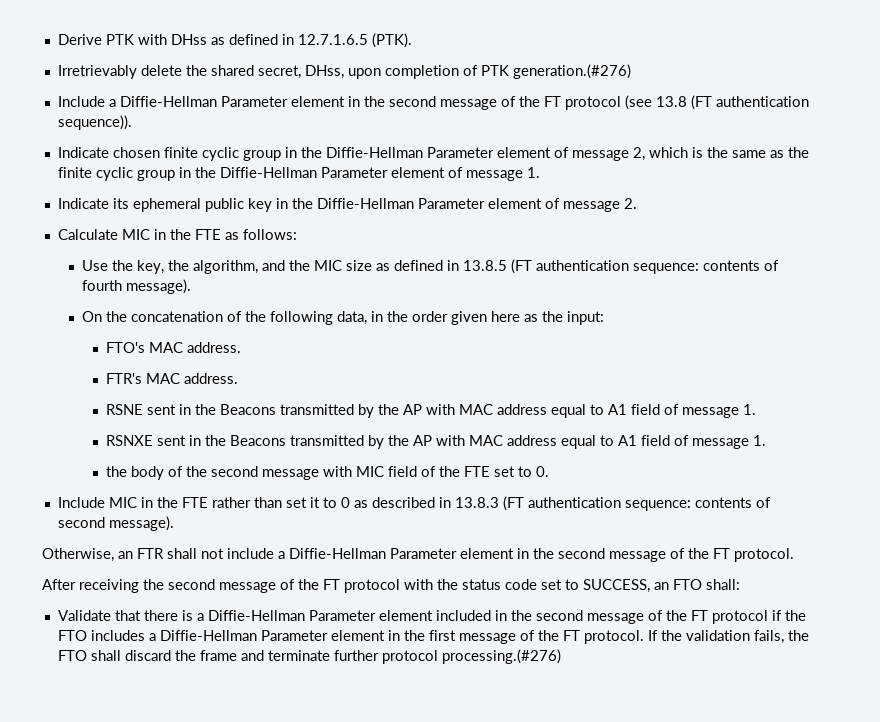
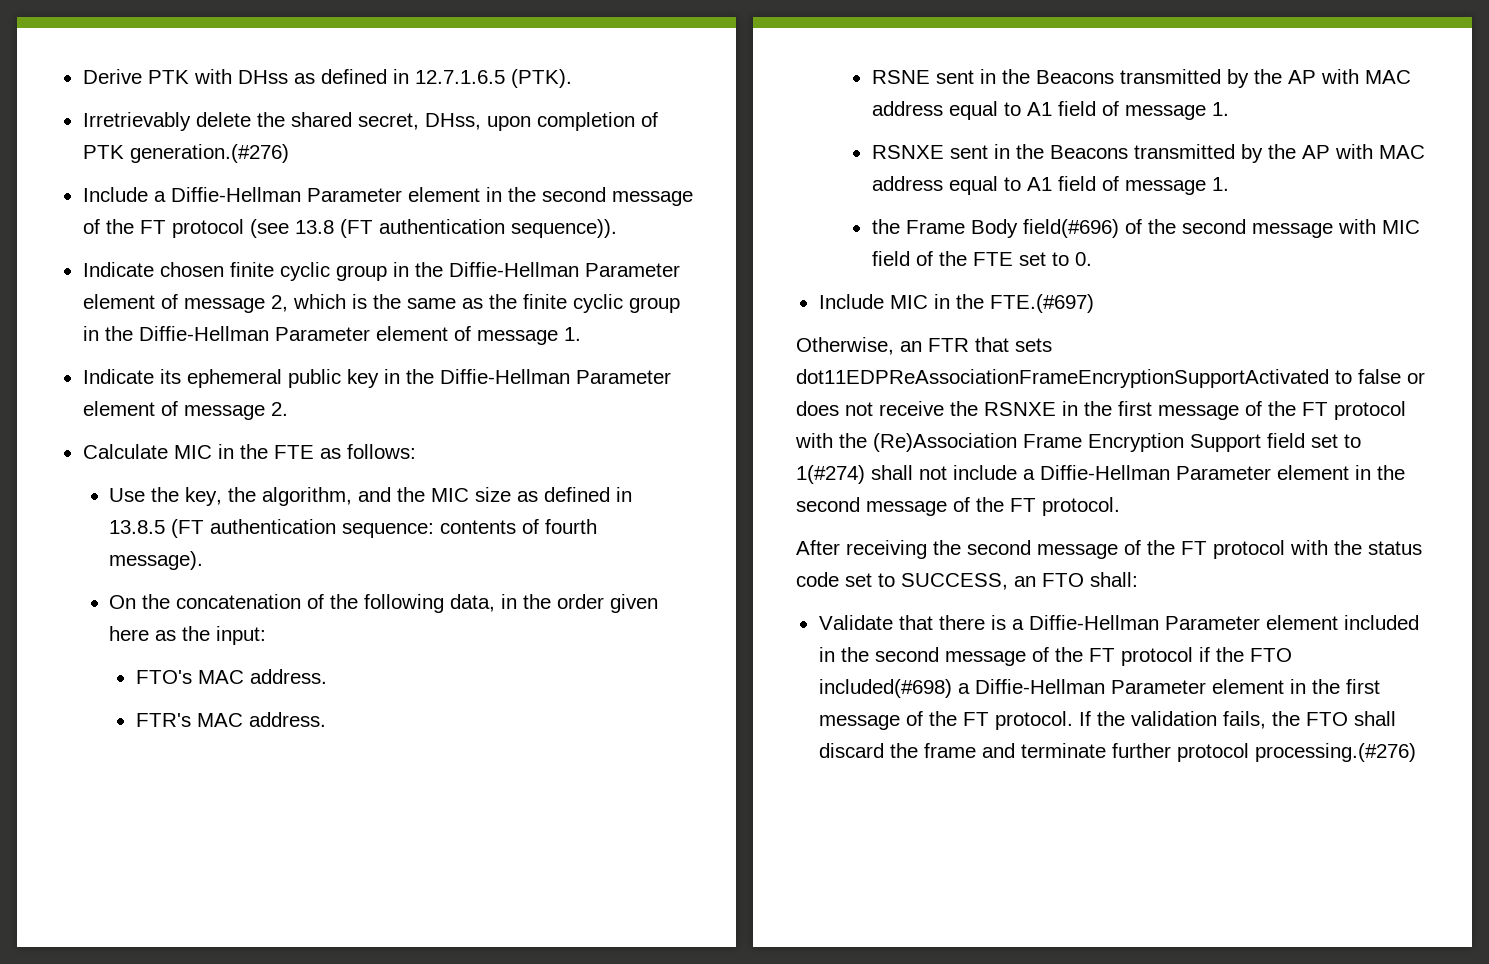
- the body of the second message with MIC field of the FTE set to 0.
+ the Frame Body field(#696) of the second message with MIC field of the FTE set to 0.
- Include MIC in the FTE rather than set it to 0 as described in 13.8.3 (FT authentication sequence: contents of second message).
- Otherwise, an FTR shall not include a Diffie-Hellman Parameter element in the second message of the FT protocol.
+ Include MIC in the FTE.(#697)
+ Otherwise, an FTR that sets dot11EDPReAssociationFrameEncryptionSupportActivated to false or does not receive the RSNXE in the first message of the FT protocol with the (Re)Association Frame Encryption Support field set to 1(#274) shall not include a Diffie-Hellman Parameter element in the second message of the FT protocol.
- Validate that there is a Diffie-Hellman Parameter element included in the second message of the FT protocol if the FTO includes a Diffie-Hellman Parameter element in the first message of the FT protocol.
+ Validate that there is a Diffie-Hellman Parameter element included in the second message of the FT protocol if the FTO included(#698) a Diffie-Hellman Parameter element in the first message of the FT protocol.

